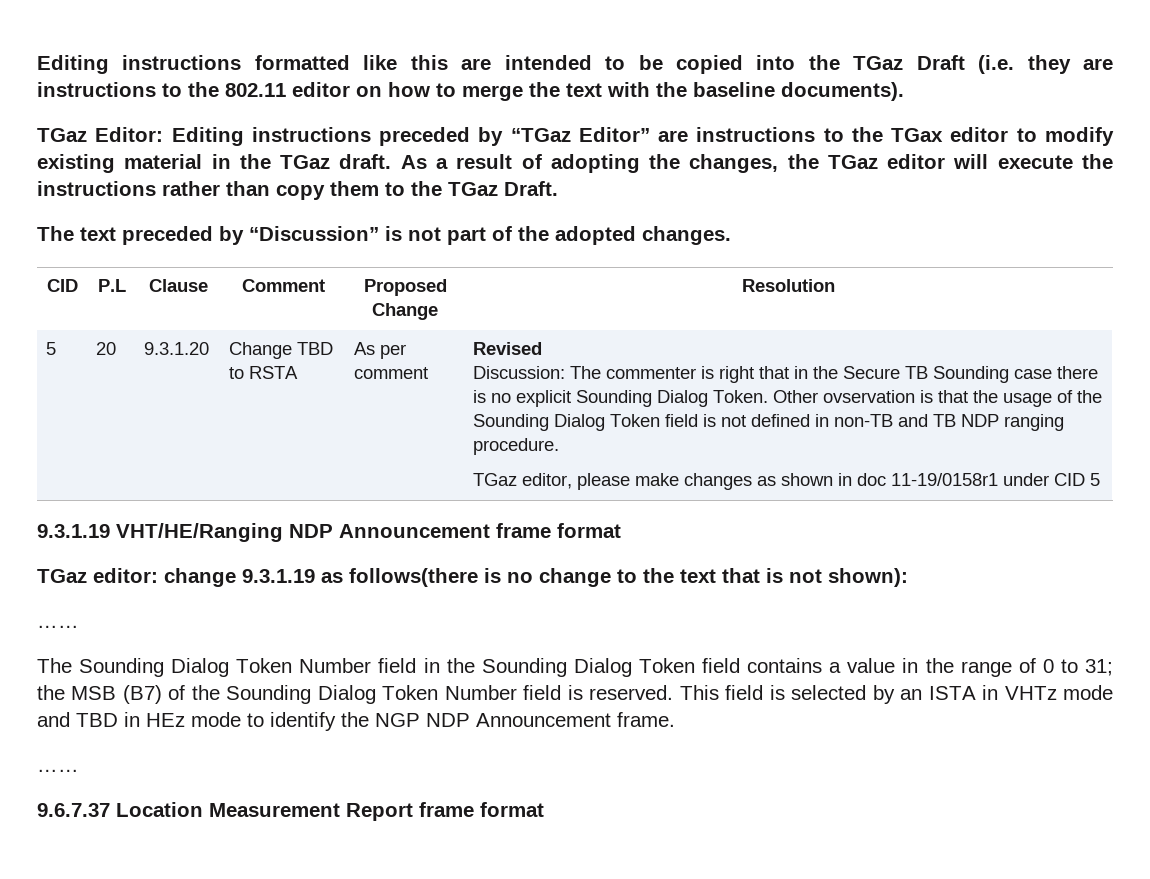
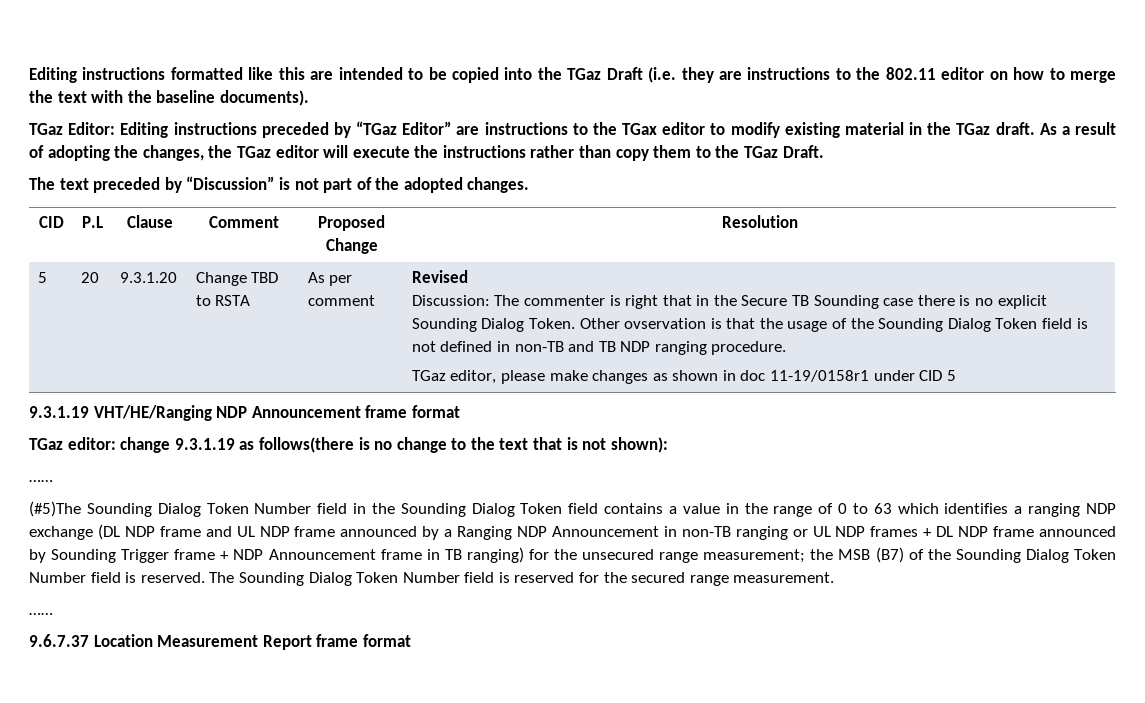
- The Sounding Dialog Token Number field in the Sounding Dialog Token field contains a value in the range of 0 to 31; the MSB (B7) of the Sounding Dialog Token Number field is reserved.
+ (#5)The Sounding Dialog Token Number field in the Sounding Dialog Token field contains a value in the range of 0 to 63 which identifies a ranging NDP exchange (DL NDP frame and UL NDP frame announced by a Ranging NDP Announcement in non-TB ranging or UL NDP frames + DL NDP frame announced by Sounding Trigger frame + NDP Announcement frame in TB ranging) for the unsecured range measurement; the MSB (B7) of the Sounding Dialog Token Number field is reserved.
- This field is selected by an ISTA in VHTz mode and TBD in HEz mode to identify the NGP NDP Announcement frame.
+ The Sounding Dialog Token Number field is reserved for the secured range measurement.

